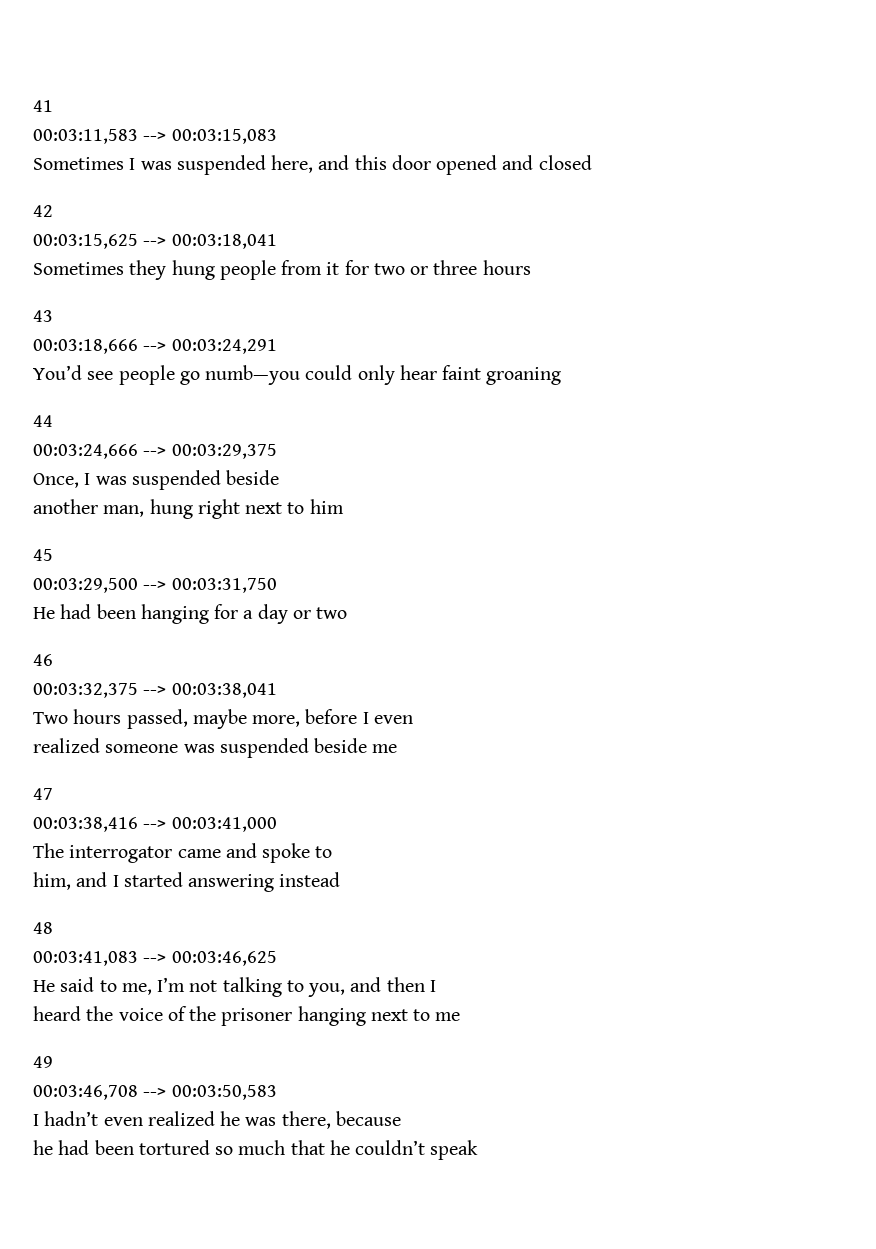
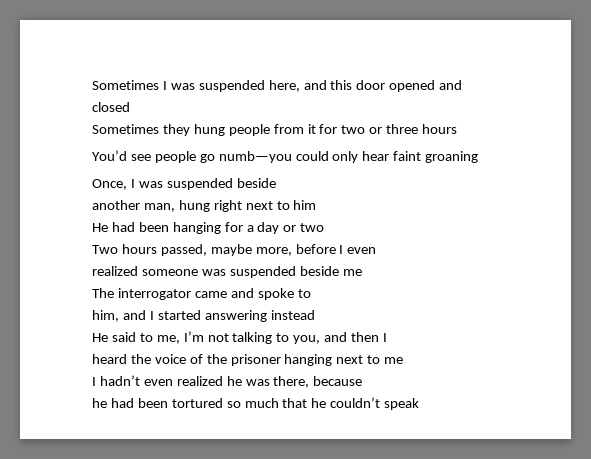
- 41
- 00:03:11,583 --> 00:03:15,083
- 42
- 00:03:15,625 --> 00:03:18,041
- 43
- 00:03:18,666 --> 00:03:24,291
- 44
- 00:03:24,666 --> 00:03:29,375
- 45
- 00:03:29,500 --> 00:03:31,750
- 46
- 00:03:32,375 --> 00:03:38,041
- 47
- 00:03:38,416 --> 00:03:41,000
- 48
- 00:03:41,083 --> 00:03:46,625
- 49
- 00:03:46,708 --> 00:03:50,583

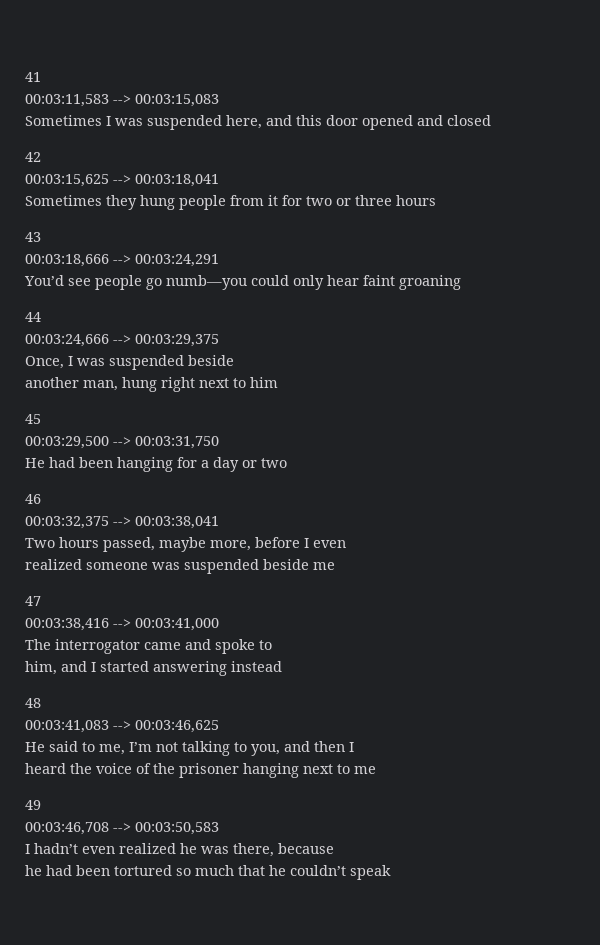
+ 41
+ 00:03:11,583 --> 00:03:15,083
+ 42
+ 00:03:15,625 --> 00:03:18,041
+ 43
+ 00:03:18,666 --> 00:03:24,291
+ 44
+ 00:03:24,666 --> 00:03:29,375
+ 45
+ 00:03:29,500 --> 00:03:31,750
+ 46
+ 00:03:32,375 --> 00:03:38,041
+ 47
+ 00:03:38,416 --> 00:03:41,000
+ 48
+ 00:03:41,083 --> 00:03:46,625
+ 49
+ 00:03:46,708 --> 00:03:50,583

